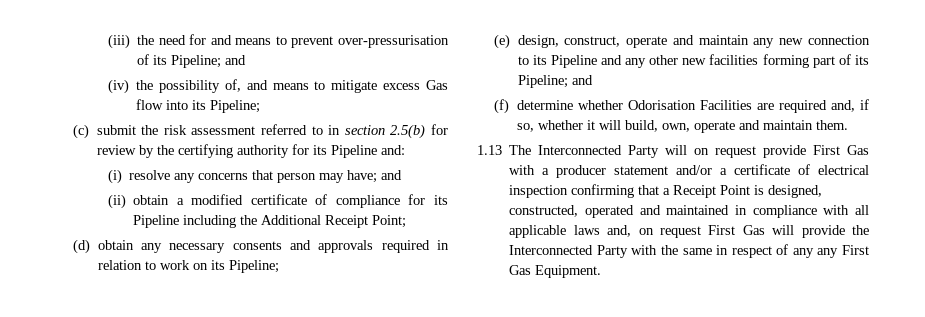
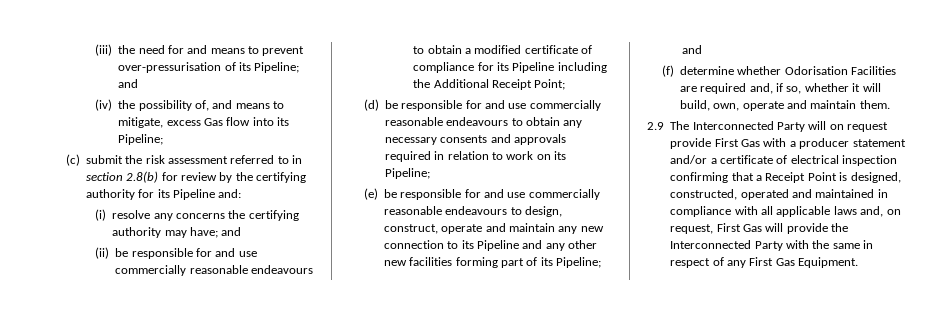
- (iv) the possibility of, and means to mitigate excess Gas flow into its Pipeline;
+ (iv) the possibility of, and means to mitigate, excess Gas flow into its Pipeline;
- (c) submit the risk assessment referred to in section 2.5(b) for review by the certifying authority for its Pipeline and:
+ (c) submit the risk assessment referred to in section 2.8(b) for review by the certifying authority for its Pipeline and:
- (i) resolve any concerns that person may have; and
+ (i) resolve any concerns the certifying authority may have; and
- (ii) obtain a modified certificate of compliance for its Pipeline including the Additional Receipt Point;
+ (ii) be responsible for and use commercially reasonable endeavours to obtain a modified certificate of compliance for its Pipeline including the Additional Receipt Point;
- (d) obtain any necessary consents and approvals required in relation to work on its Pipeline;
+ (d) be responsible for and use commercially reasonable endeavours to obtain any necessary consents and approvals required in relation to work on its Pipeline;
- (e) design, construct, operate and maintain any new connection to its Pipeline and any other new facilities forming part of its Pipeline; and
+ (e) be responsible for and use commercially reasonable endeavours to design, construct, operate and maintain any new connection to its Pipeline and any other new facilities forming part of its Pipeline; and
- 1.13 The Interconnected Party will on request provide First Gas with a producer statement and/or a certificate of electrical inspection confirming that a Receipt Point is designed, constructed, operated and maintained in compliance with all applicable laws and, on request First Gas will provide the Interconnected Party with the same in respect of any any First Gas Equipment.
+ 2.9 The Interconnected Party will on request provide First Gas with a producer statement and/or a certificate of electrical inspection confirming that a Receipt Point is designed, constructed, operated and maintained in compliance with all applicable laws and, on request, First Gas will provide the Interconnected Party with the same in respect of any First Gas Equipment.

